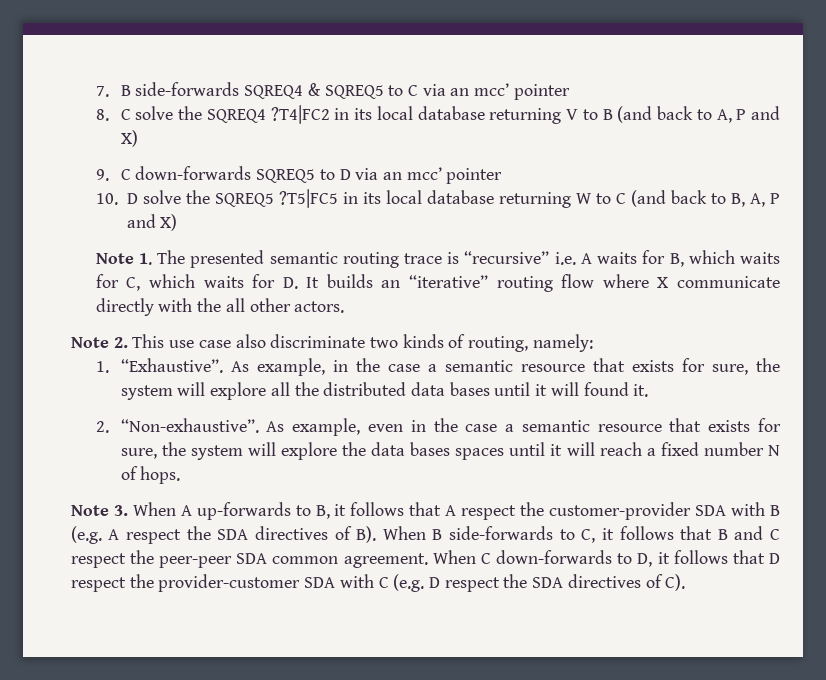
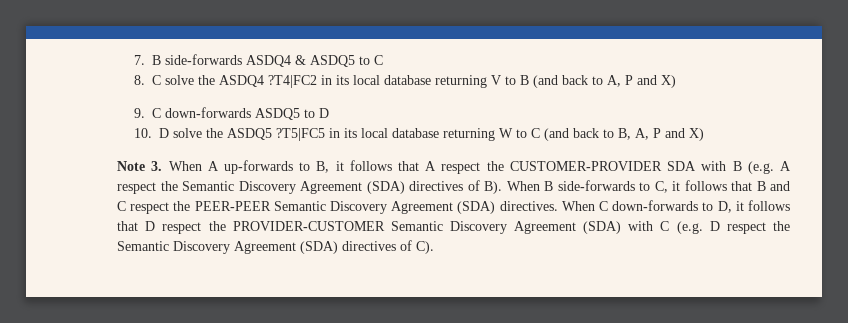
- 7. B side-forwards SQREQ4 & SQREQ5 to C via an mcc’ pointer
+ 7. B side-forwards ASDQ4 & ASDQ5 to C
- 8. C solve the SQREQ4 ?T4|FC2 in its local database returning V to B (and back to A, P and X)
+ 8. C solve the ASDQ4 ?T4|FC2 in its local database returning V to B (and back to A, P and X)
- 9. C down-forwards SQREQ5 to D via an mcc’ pointer
+ 9. C down-forwards ASDQ5 to D
- 10. D solve the SQREQ5 ?T5|FC5 in its local database returning W to C (and back to B, A, P and X)
+ 10. D solve the ASDQ5 ?T5|FC5 in its local database returning W to C (and back to B, A, P and X)
- Note 1. The presented semantic routing trace is “recursive” i.e. A waits for B, which waits for C, which waits for D. It builds an “iterative” routing flow where X communicate directly with the all other actors.
- Note 2. This use case also discriminate two kinds of routing, namely:
- 1. “Exhaustive”. As example, in the case a semantic resource that exists for sure, the system will explore all the distributed data bases until it will found it.
- 2. “Non-exhaustive”. As example, even in the case a semantic resource that exists for sure, the system will explore the data bases spaces until it will reach a fixed number N of hops.
- Note 3. When A up-forwards to B, it follows that A respect the customer-provider SDA with B (e.g. A respect the SDA directives of B). When B side-forwards to C, it follows that B and C respect the peer-peer SDA common agreement.
+ Note 3. When A up-forwards to B, it follows that A respect the CUSTOMER-PROVIDER SDA with B (e.g. A respect the Semantic Discovery Agreement (SDA) directives of B). When B side-forwards to C, it follows that B and C respect the PEER-PEER Semantic Discovery Agreement (SDA) directives.
- When C down-forwards to D, it follows that D respect the provider-customer SDA with C (e.g. D respect the SDA directives of C).
+ When C down-forwards to D, it follows that D respect the PROVIDER-CUSTOMER Semantic Discovery Agreement (SDA) with C (e.g. D respect the Semantic Discovery Agreement (SDA) directives of C).

